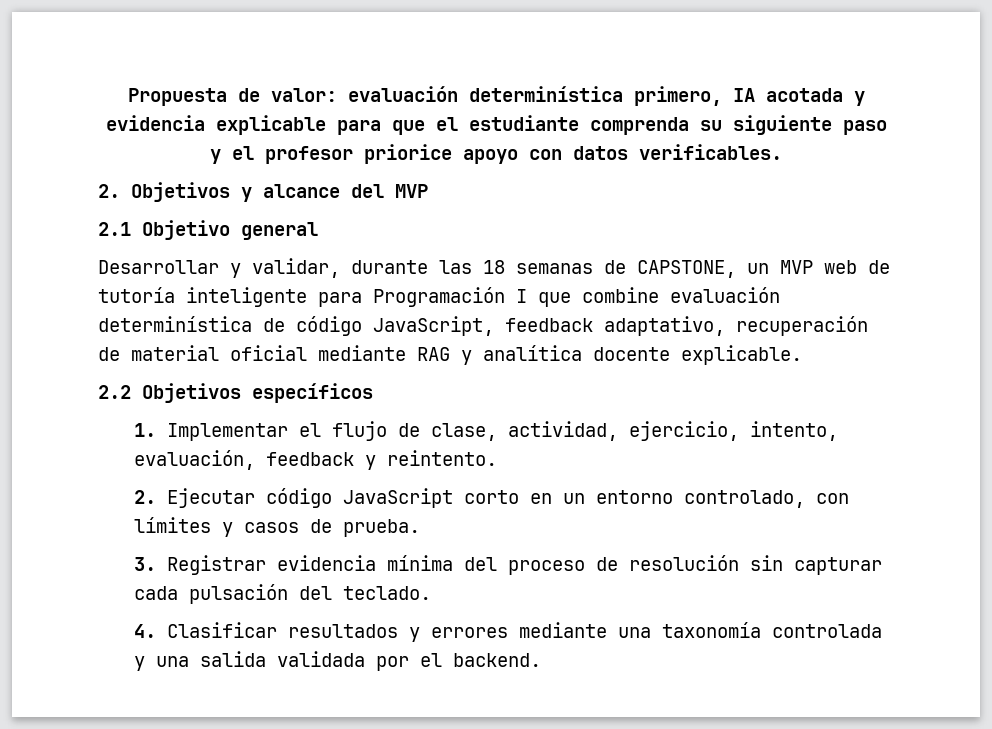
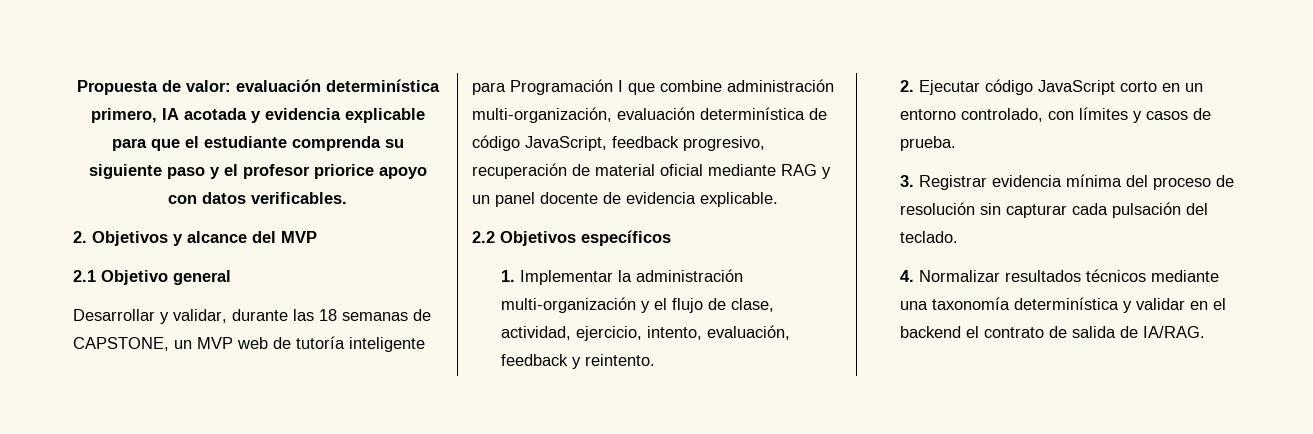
- Desarrollar y validar, durante las 18 semanas de CAPSTONE, un MVP web de tutoría inteligente para Programación I que combine evaluación determinística de código JavaScript, feedback adaptativo, recuperación de material oficial mediante RAG y analítica docente explicable.
+ Desarrollar y validar, durante las 18 semanas de CAPSTONE, un MVP web de tutoría inteligente para Programación I que combine administración multi-organización, evaluación determinística de código JavaScript, feedback progresivo, recuperación de material oficial mediante RAG y un panel docente de evidencia explicable.
- 1. Implementar el flujo de clase, actividad, ejercicio, intento, evaluación, feedback y reintento.
+ 1. Implementar la administración multi-organización y el flujo de clase, actividad, ejercicio, intento, evaluación, feedback y reintento.
- 4. Clasificar resultados y errores mediante una taxonomía controlada y una salida validada por el backend.
+ 4. Normalizar resultados técnicos mediante una taxonomía determinística y validar en el backend el contrato de salida de IA/RAG.

